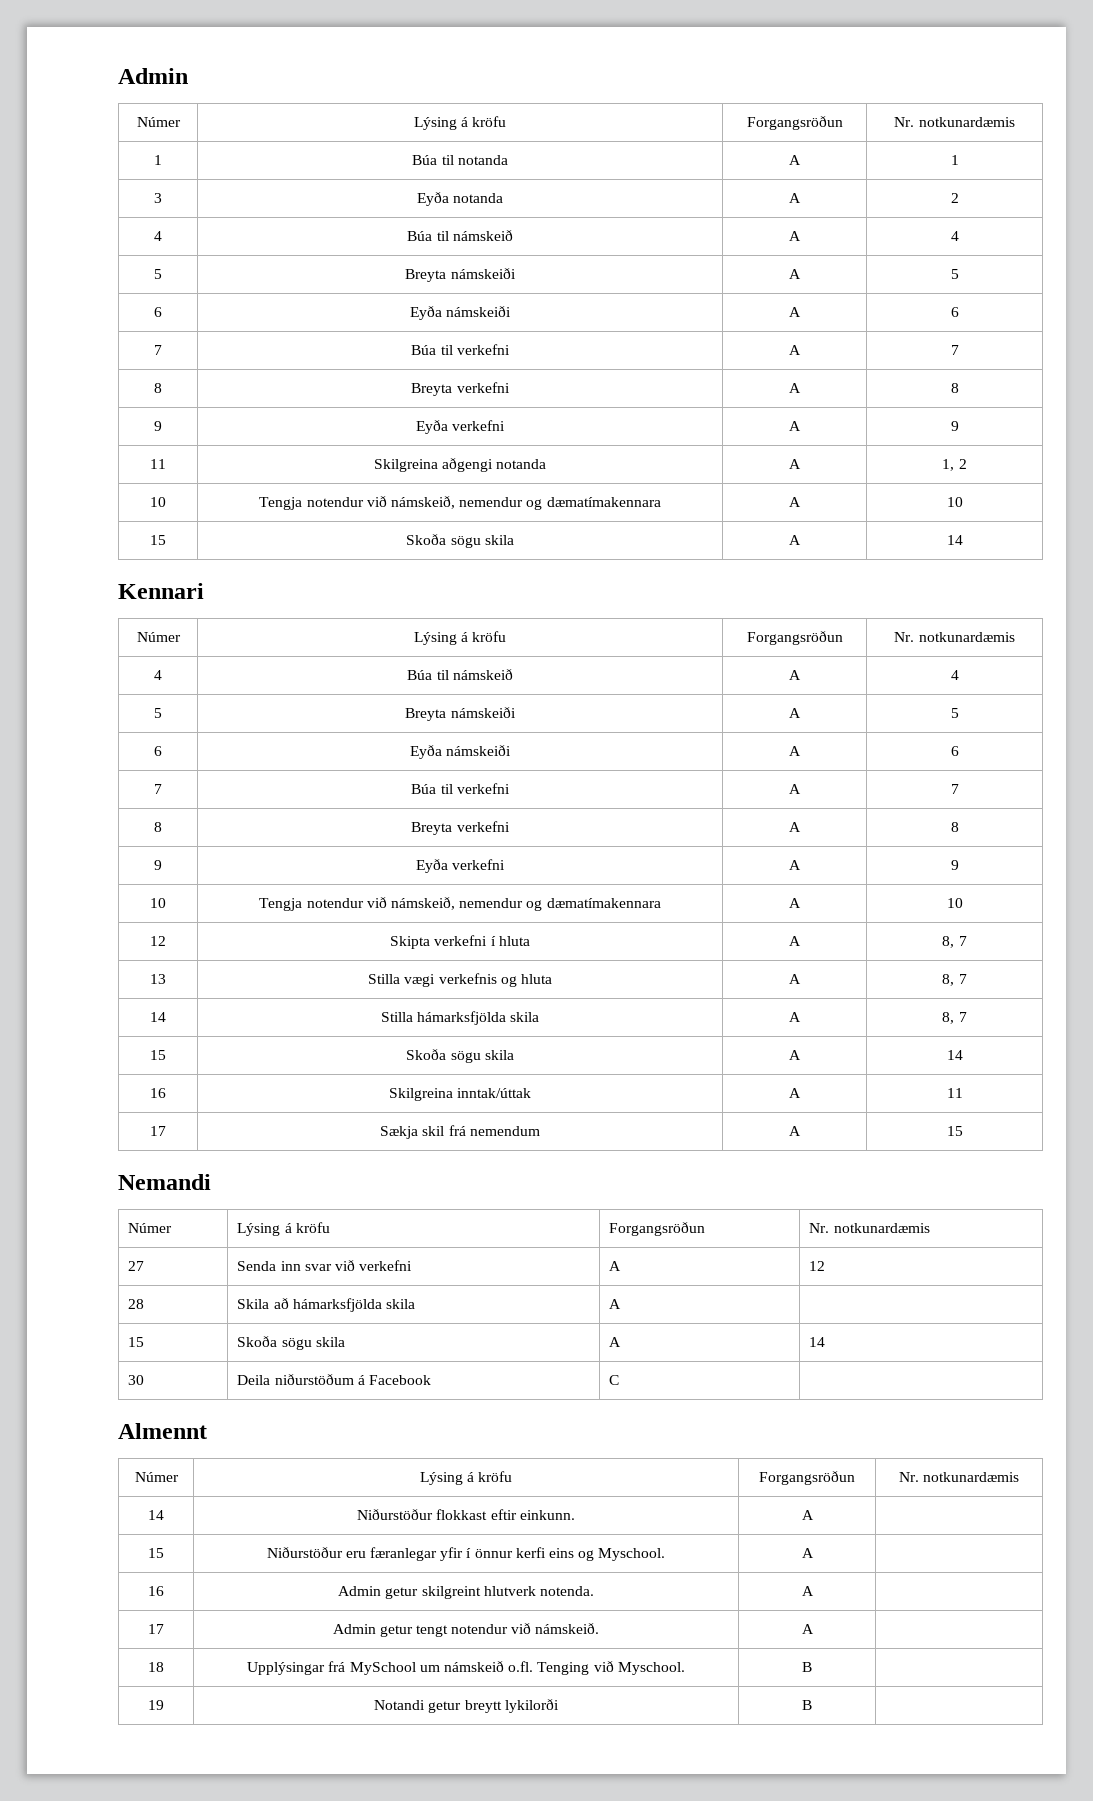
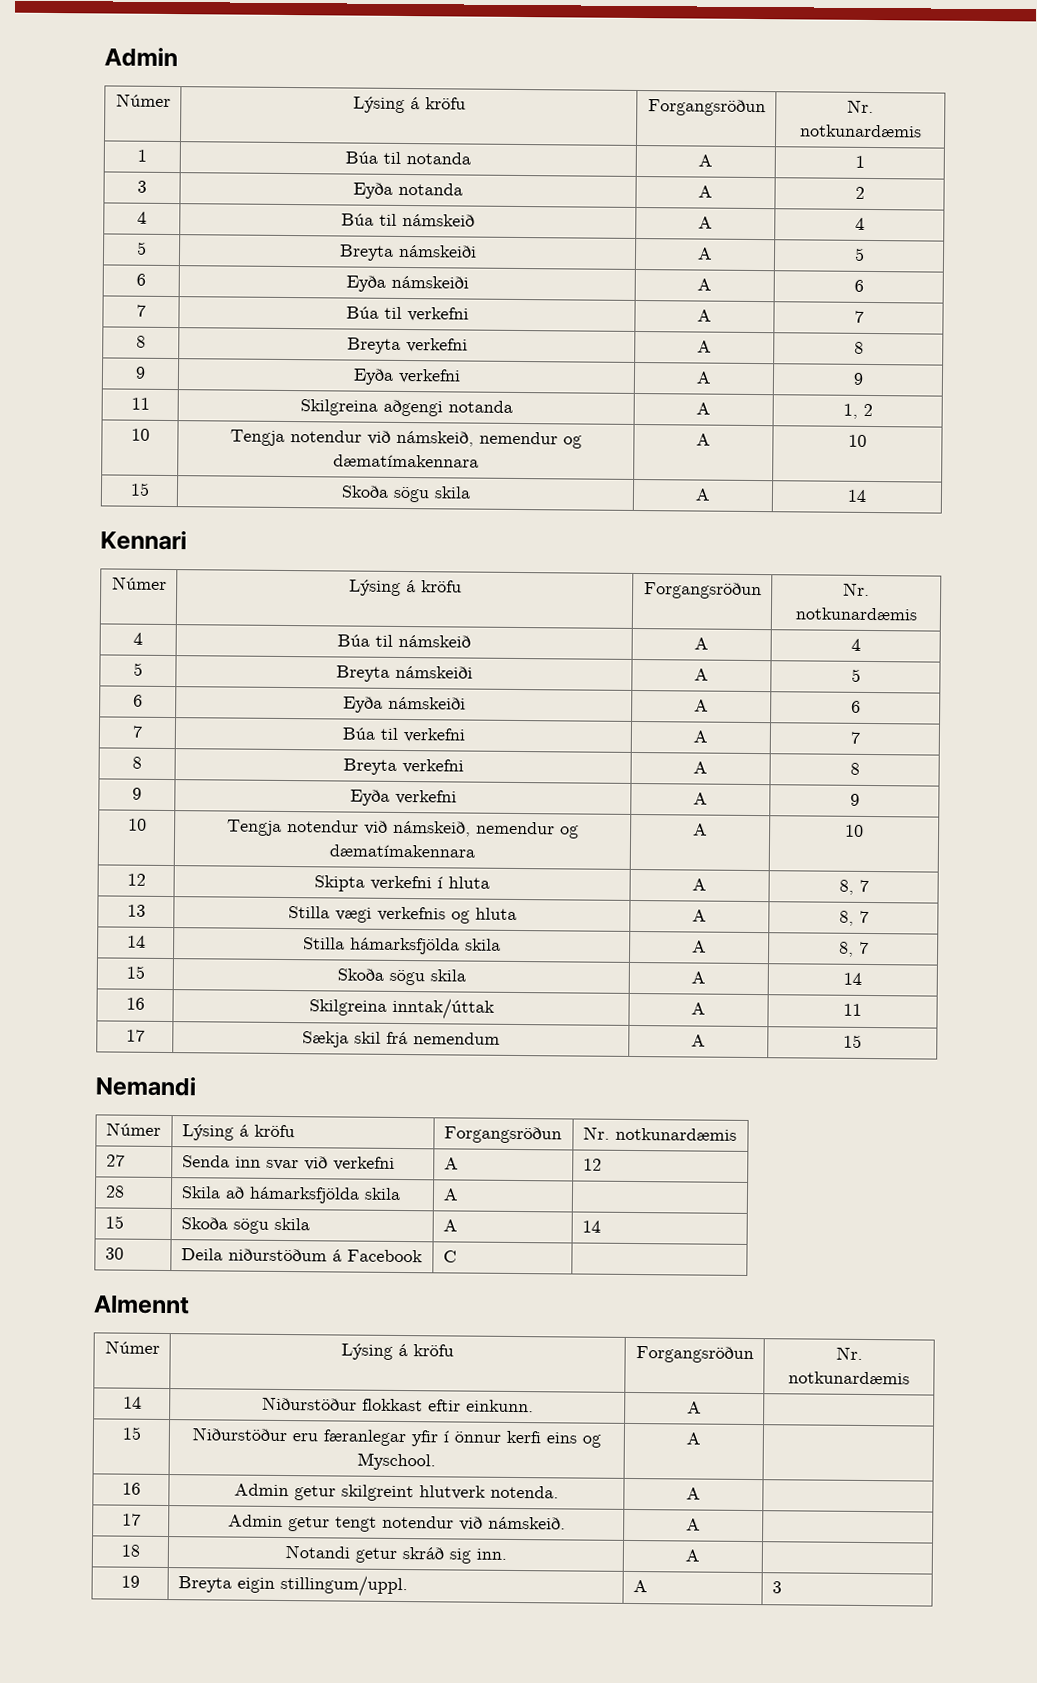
- 18 | Upplýsingar frá MySchool um námskeið o.fl. Tenging við Myschool. | B |
- 19 | Notandi getur breytt lykilorði | B |
+ 18 | Notandi getur skráð sig inn. | A |
+ 19 | Breyta eigin stillingum/uppl. | A | 3

